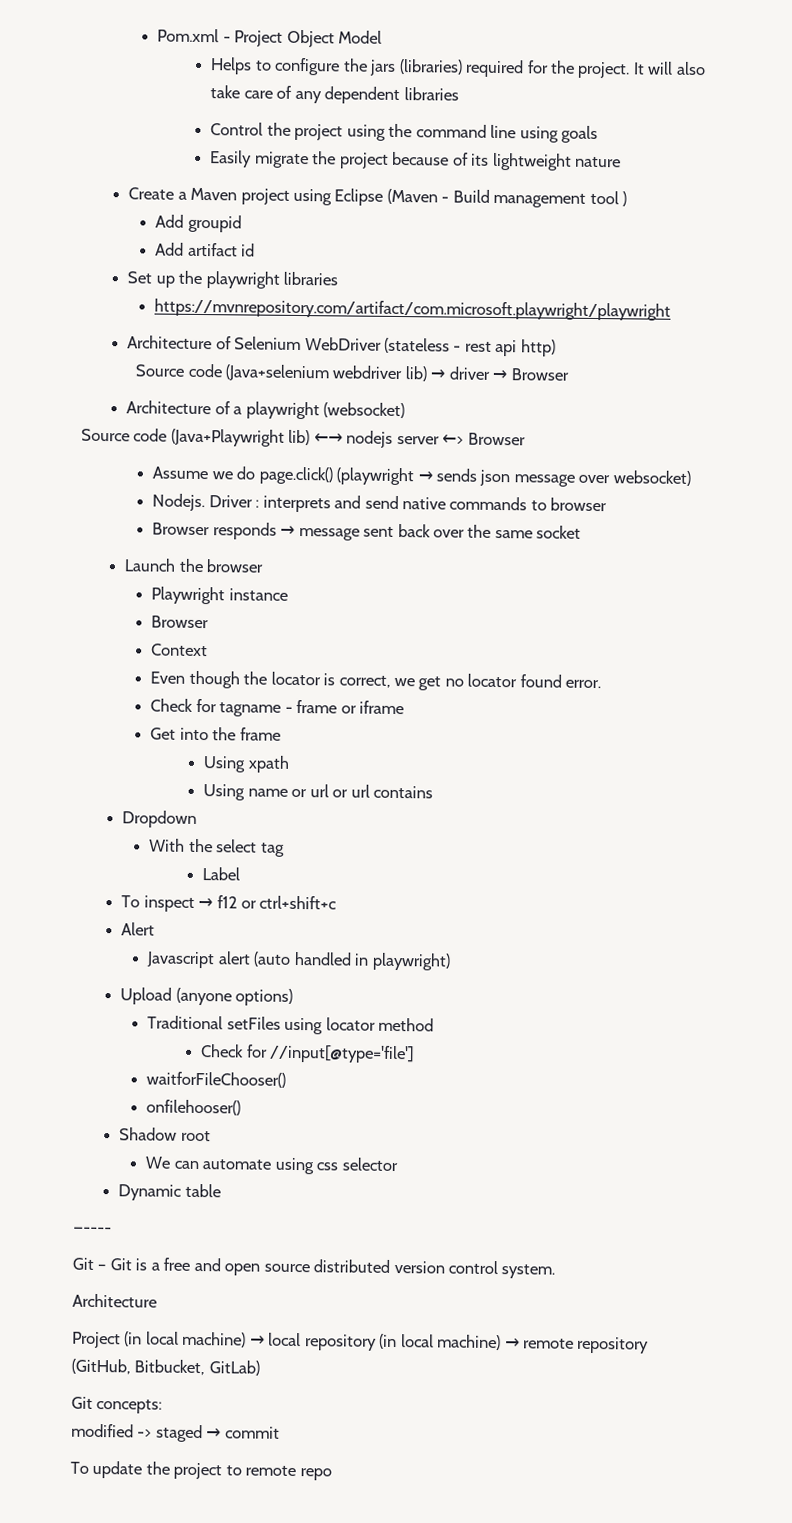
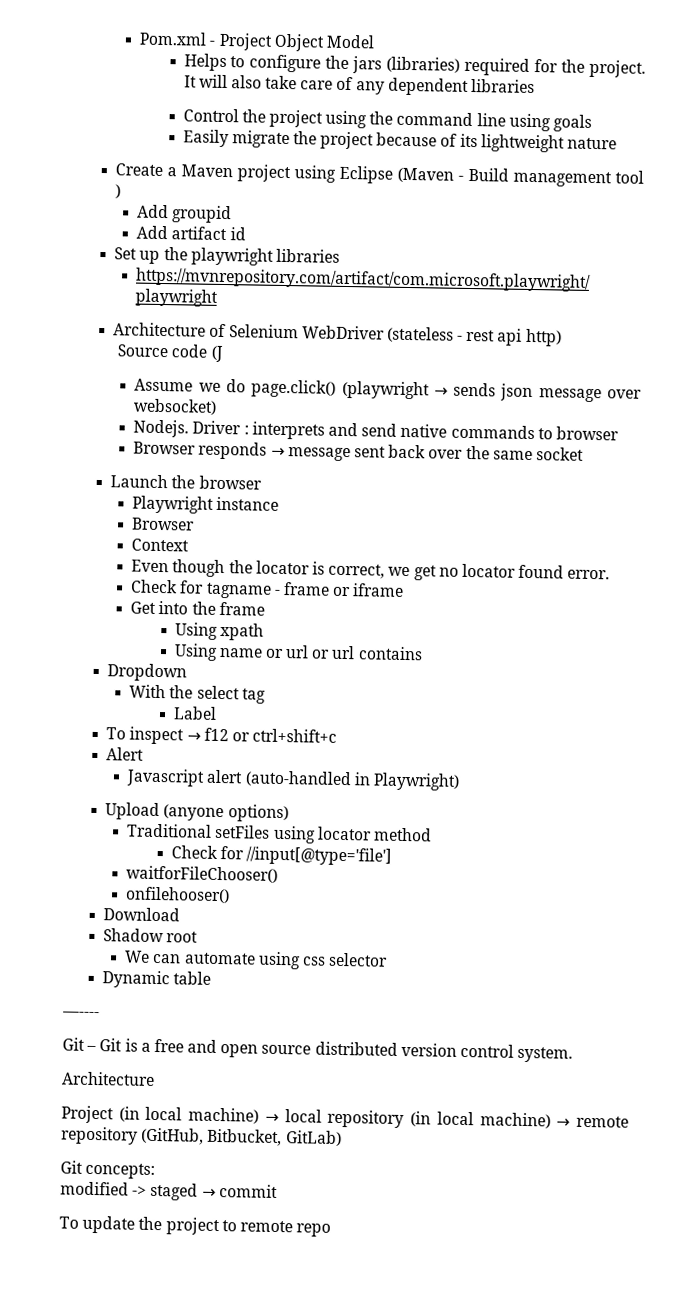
- Source code (Java+selenium webdriver lib) → driver → Browser
- Architecture of a playwright (websocket)
- Source code (Java+Playwright lib) ←→ nodejs server ←> Browser
+ Source code (J
- Javascript alert (auto handled in playwright)
+ Javascript alert (auto-handled in Playwright)
+ Download

